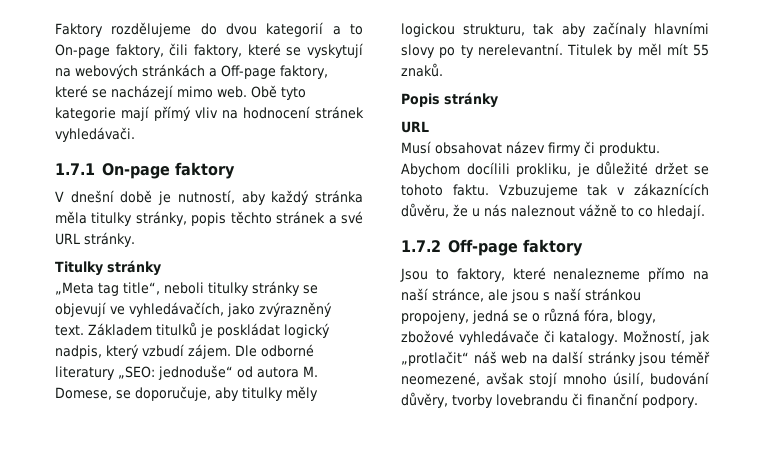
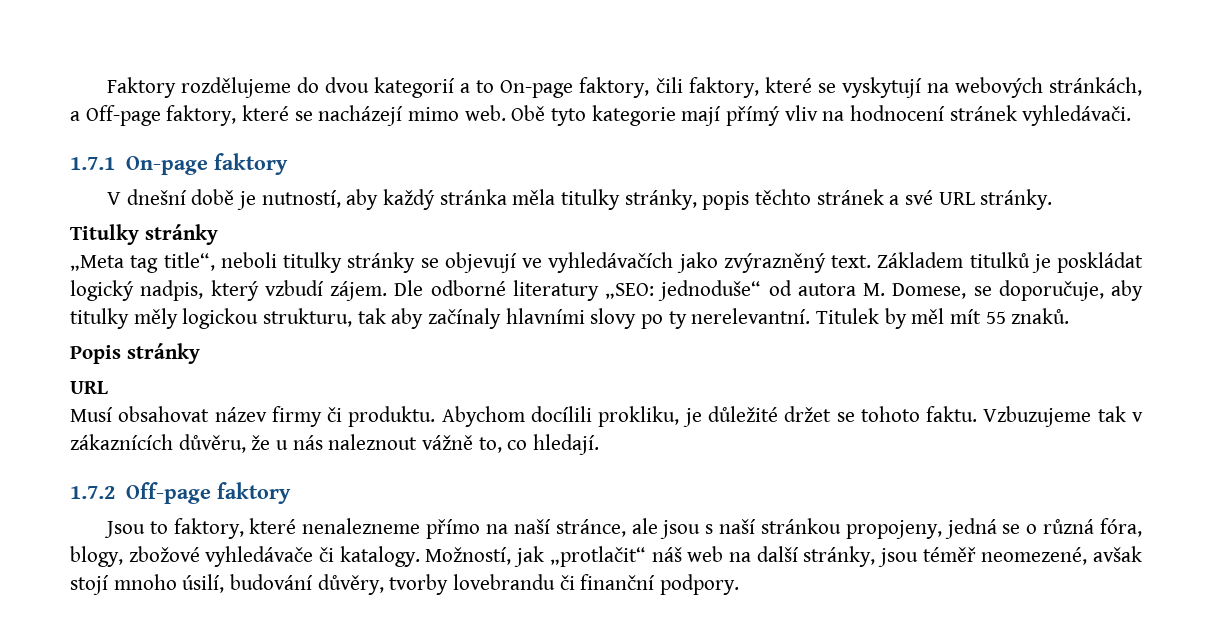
- Faktory rozdělujeme do dvou kategorií a to On-page faktory, čili faktory, které se vyskytují na webových stránkách a Off-page faktory, které se nacházejí mimo web.
+ Faktory rozdělujeme do dvou kategorií a to On-page faktory, čili faktory, které se vyskytují na webových stránkách, a Off-page faktory, které se nacházejí mimo web.
- „Meta tag title“, neboli titulky stránky se objevují ve vyhledávačích, jako zvýrazněný text.
+ „Meta tag title“, neboli titulky stránky se objevují ve vyhledávačích jako zvýrazněný text.
- Vzbuzujeme tak v zákaznících důvěru, že u nás naleznout vážně to co hledají.
+ Vzbuzujeme tak v zákaznících důvěru, že u nás naleznout vážně to, co hledají.
- Možností, jak „protlačit“ náš web na další stránky jsou téměř neomezené, avšak stojí mnoho úsilí, budování důvěry, tvorby lovebrandu či finanční podpory.
+ Možností, jak „protlačit“ náš web na další stránky, jsou téměř neomezené, avšak stojí mnoho úsilí, budování důvěry, tvorby lovebrandu či finanční podpory.

